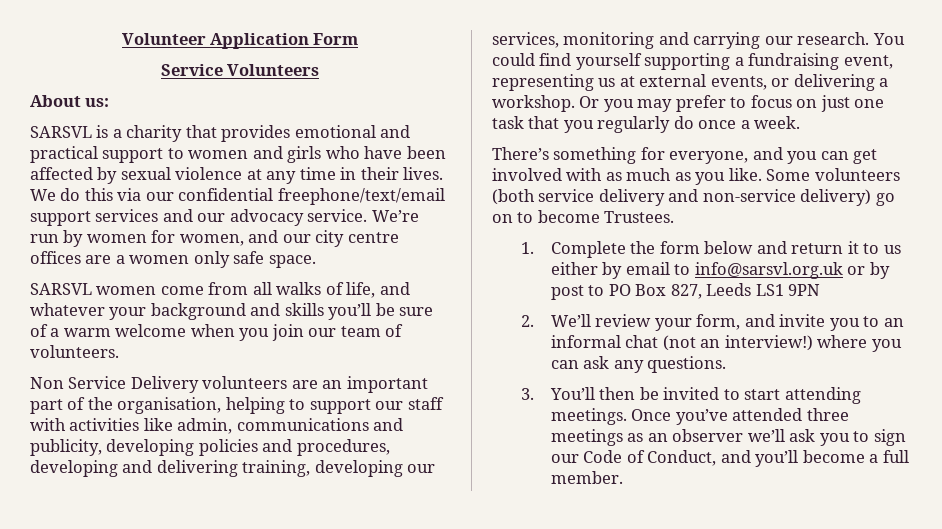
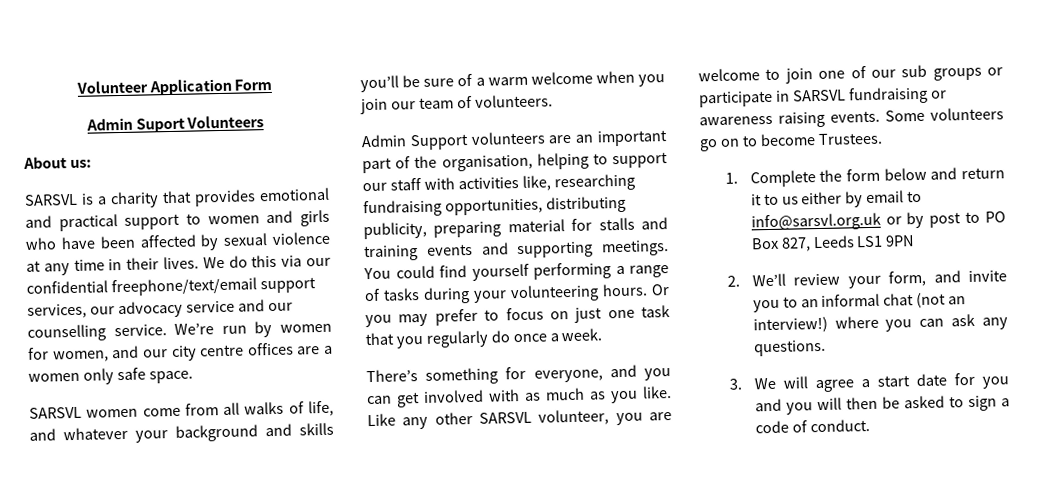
- Service Volunteers
+ Admin Suport Volunteers
- We do this via our confidential freephone/text/email support services and our advocacy service.
+ We do this via our confidential freephone/text/email support services, our advocacy service and our counselling service.
- Non Service Delivery volunteers are an important part of the organisation, helping to support our staff with activities like admin, communications and publicity, developing policies and procedures, developing and delivering training, developing our services, monitoring and carrying our research. You could find yourself supporting a fundraising event, representing us at external events, or delivering a workshop.
+ Admin Support volunteers are an important part of the organisation, helping to support our staff with activities like, researching fundraising opportunities, distributing publicity, preparing material for stalls and training events and supporting meetings. You could find yourself performing a range of tasks during your volunteering hours.
- Some volunteers (both service delivery and non-service delivery) go on to become Trustees.
+ Like any other SARSVL volunteer, you are welcome to join one of our sub groups or participate in SARSVL fundraising or awareness raising events. Some volunteers go on to become Trustees.
- 3. You’ll then be invited to start attending meetings. Once you’ve attended three meetings as an observer we’ll ask you to sign our Code of Conduct, and you’ll become a full member.
+ 3. We will agree a start date for you and you will then be asked to sign a code of conduct.

